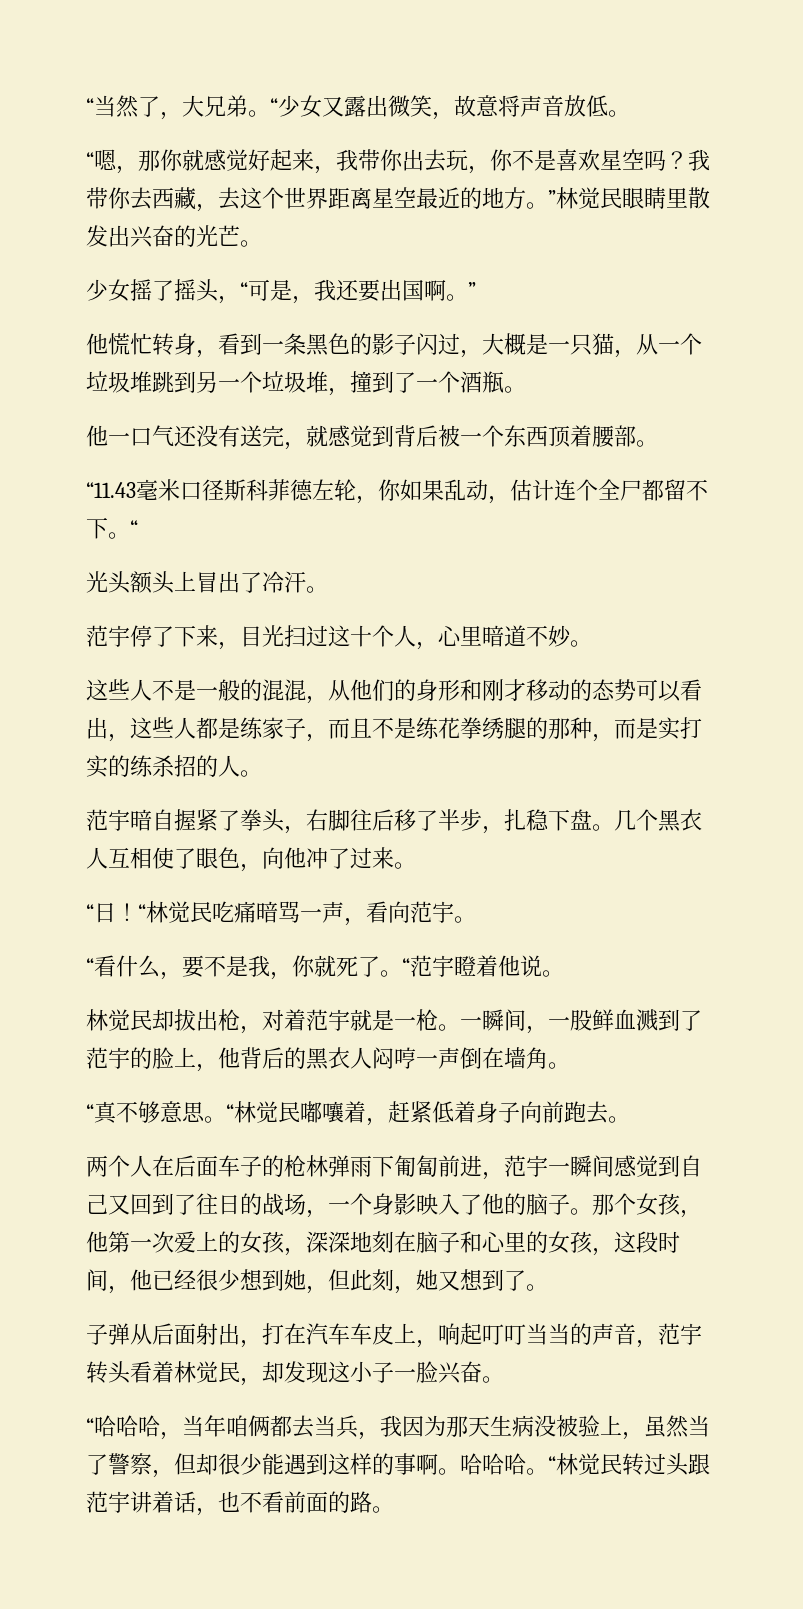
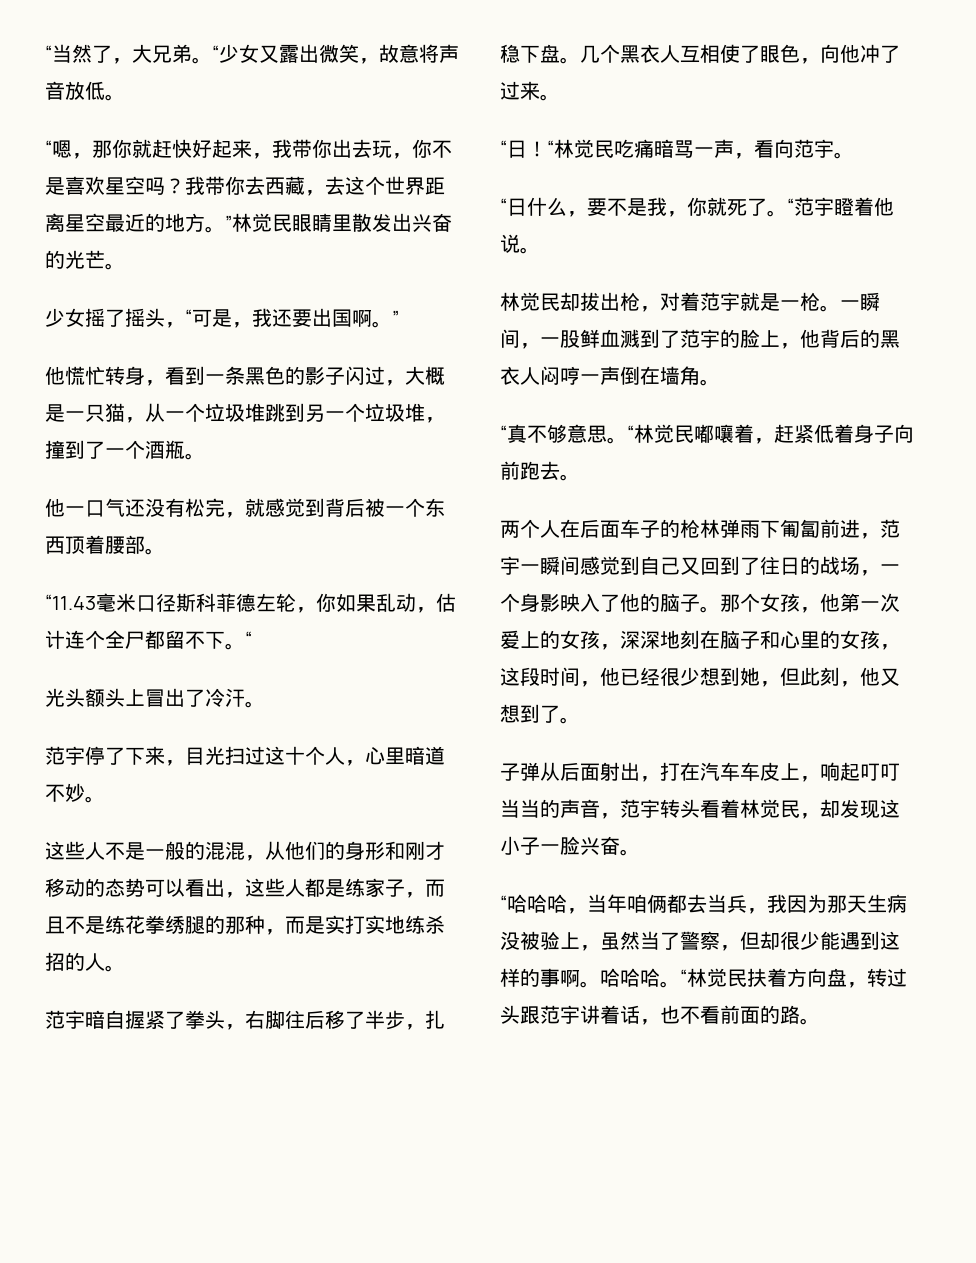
- “嗯，那你就感觉好起来，我带你出去玩，你不是喜欢星空吗？
+ “嗯，那你就赶快好起来，我带你出去玩，你不是喜欢星空吗？
- 他一口气还没有送完，就感觉到背后被一个东西顶着腰部。
+ 他一口气还没有松完，就感觉到背后被一个东西顶着腰部。
- 这些人不是一般的混混，从他们的身形和刚才移动的态势可以看出，这些人都是练家子，而且不是练花拳绣腿的那种，而是实打实的练杀招的人。
+ 这些人不是一般的混混，从他们的身形和刚才移动的态势可以看出，这些人都是练家子，而且不是练花拳绣腿的那种，而是实打实地练杀招的人。
- “看什么，要不是我，你就死了。
+ “日什么，要不是我，你就死了。
- 那个女孩，他第一次爱上的女孩，深深地刻在脑子和心里的女孩，这段时间，他已经很少想到她，但此刻，她又想到了。
+ 那个女孩，他第一次爱上的女孩，深深地刻在脑子和心里的女孩，这段时间，他已经很少想到她，但此刻，他又想到了。
- “林觉民转过头跟范宇讲着话，也不看前面的路。
+ “林觉民扶着方向盘，转过头跟范宇讲着话，也不看前面的路。

